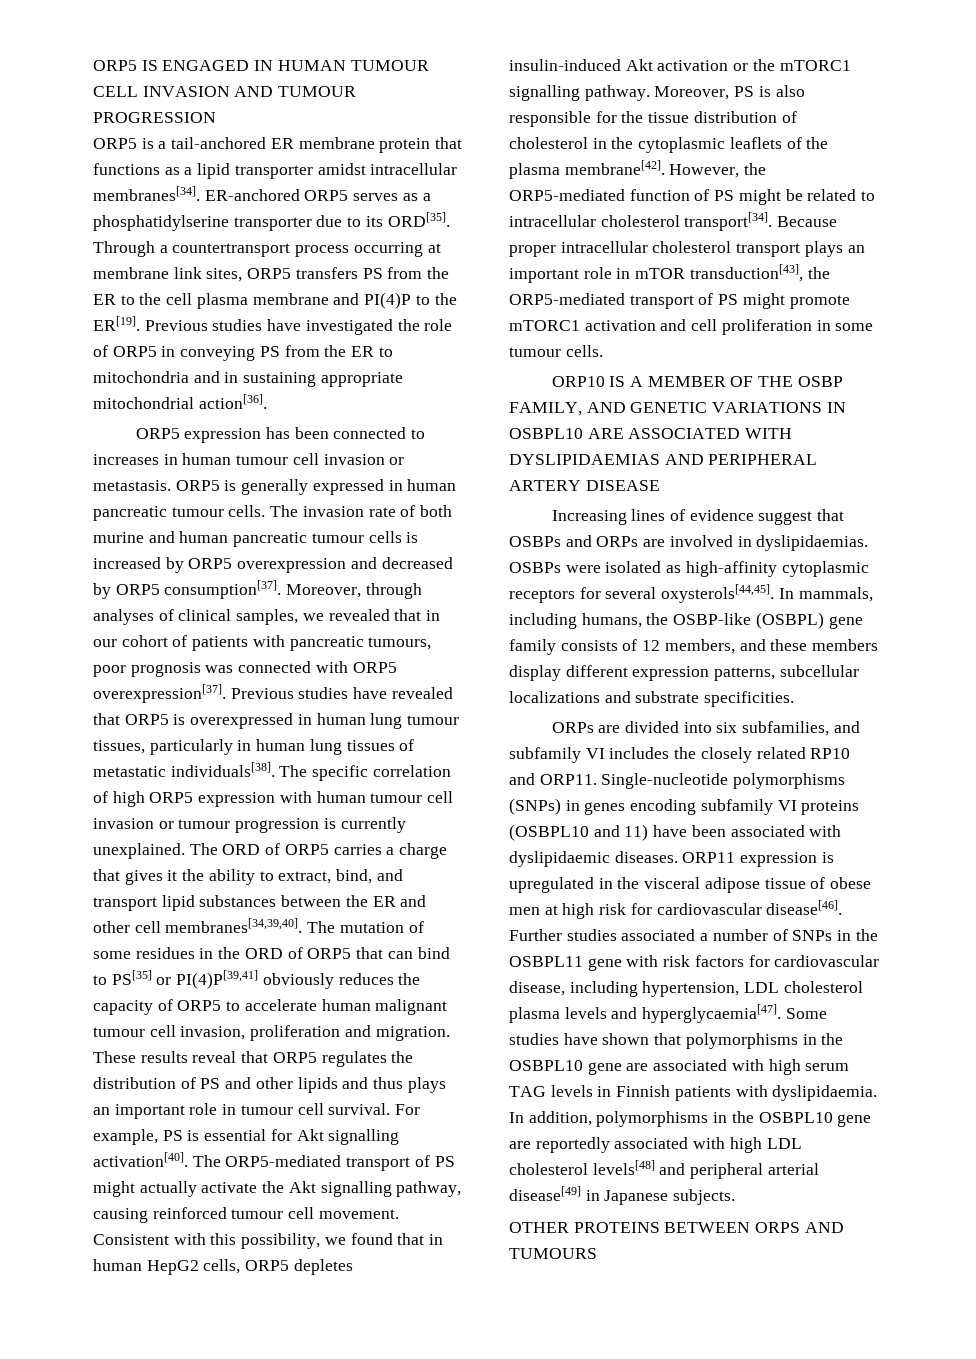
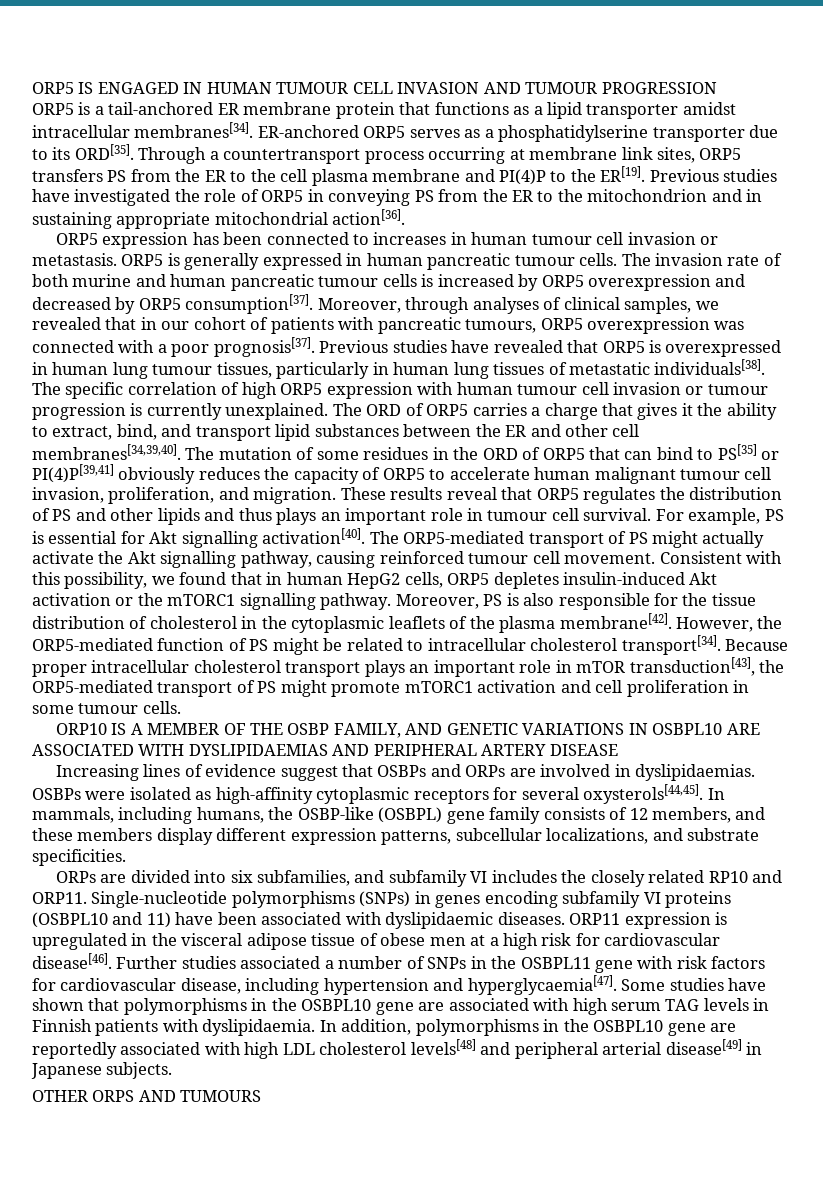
- Previous studies have investigated the role of ORP5 in conveying PS from the ER to mitochondria and in sustaining appropriate mitochondrial action[36].
+ Previous studies have investigated the role of ORP5 in conveying PS from the ER to the mitochondrion and in sustaining appropriate mitochondrial action[36].
- Moreover, through analyses of clinical samples, we revealed that in our cohort of patients with pancreatic tumours, poor prognosis was connected with ORP5 overexpression[37].
+ Moreover, through analyses of clinical samples, we revealed that in our cohort of patients with pancreatic tumours, ORP5 overexpression was connected with a poor prognosis[37].
- The mutation of some residues in the ORD of ORP5 that can bind to PS[35] or PI(4)P[39,41] obviously reduces the capacity of ORP5 to accelerate human malignant tumour cell invasion, proliferation and migration.
+ The mutation of some residues in the ORD of ORP5 that can bind to PS[35] or PI(4)P[39,41] obviously reduces the capacity of ORP5 to accelerate human malignant tumour cell invasion, proliferation, and migration.
- In mammals, including humans, the OSBP-like (OSBPL) gene family consists of 12 members, and these members display different expression patterns, subcellular localizations and substrate specificities.
+ In mammals, including humans, the OSBP-like (OSBPL) gene family consists of 12 members, and these members display different expression patterns, subcellular localizations, and substrate specificities.
- ORP11 expression is upregulated in the visceral adipose tissue of obese men at high risk for cardiovascular disease[46].
+ ORP11 expression is upregulated in the visceral adipose tissue of obese men at a high risk for cardiovascular disease[46].
- Further studies associated a number of SNPs in the OSBPL11 gene with risk factors for cardiovascular disease, including hypertension, LDL cholesterol plasma levels and hyperglycaemia[47].
+ Further studies associated a number of SNPs in the OSBPL11 gene with risk factors for cardiovascular disease, including hypertension and hyperglycaemia[47].
- OTHER PROTEINS BETWEEN ORPS AND TUMOURS
+ OTHER ORPS AND TUMOURS

